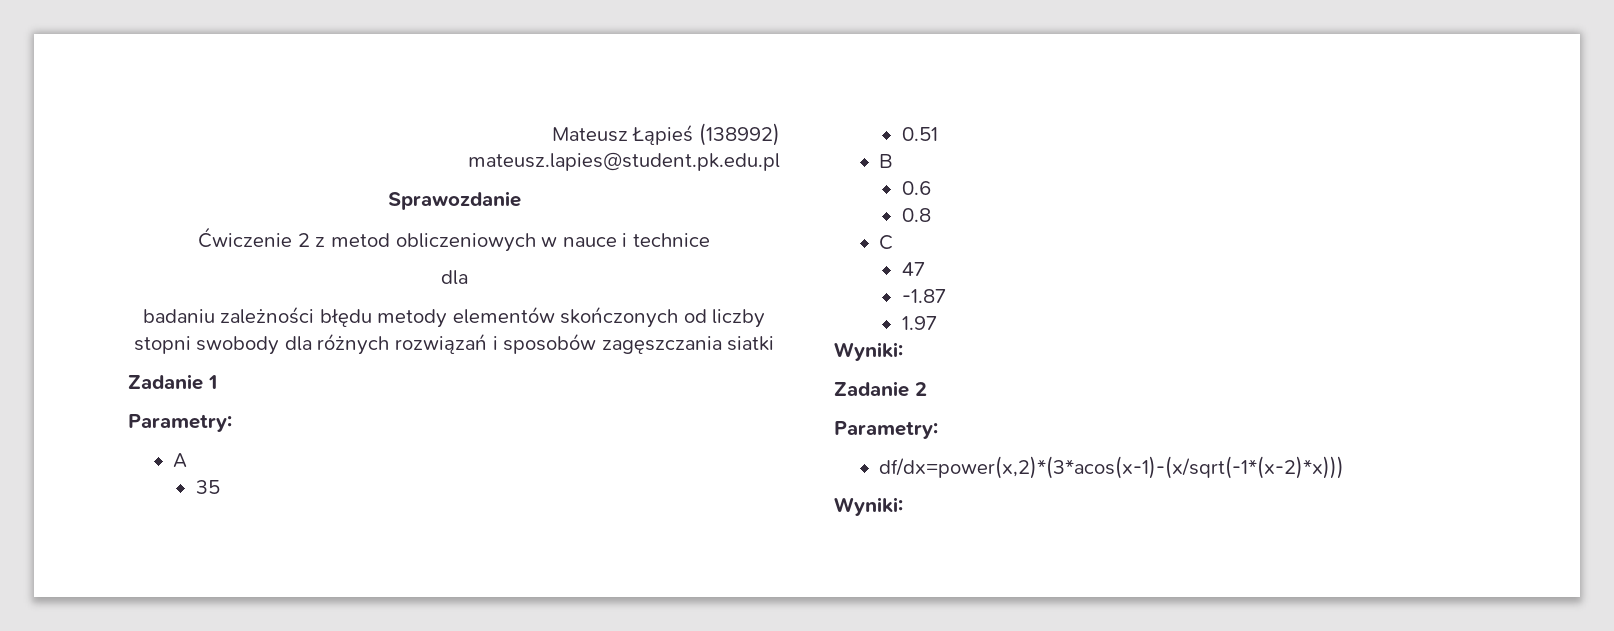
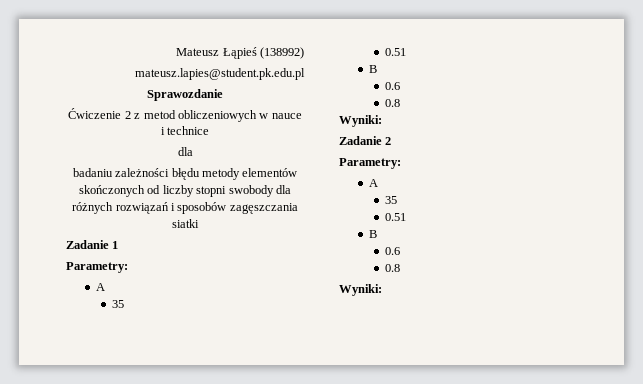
- C
- 47
- -1.87
- 1.97
  Zadanie 2
  Parametry:
- df/dx=power(x,2)*(3*acos(x-1)-(x/sqrt(-1*(x-2)*x)))
+ A
+ 35
+ 0.51
+ B
+ 0.6
+ 0.8

